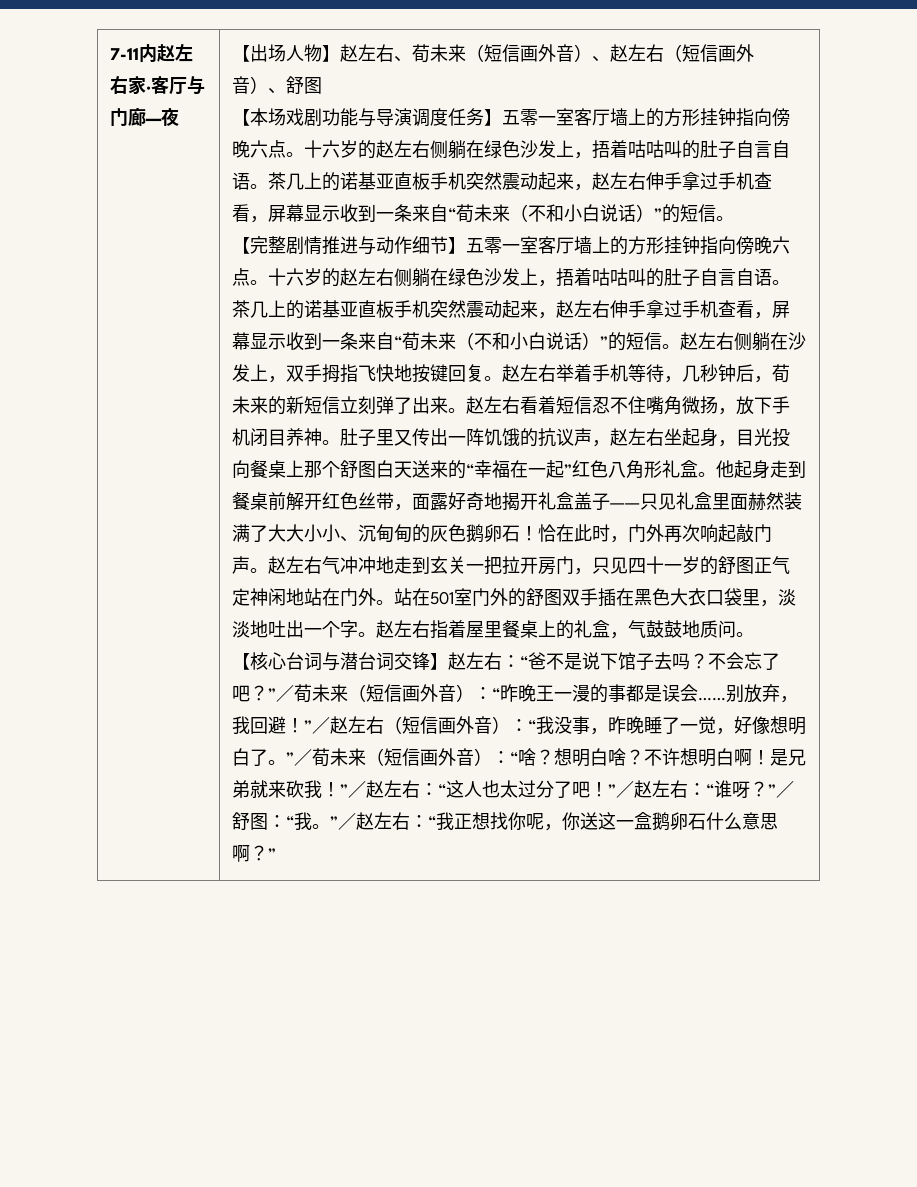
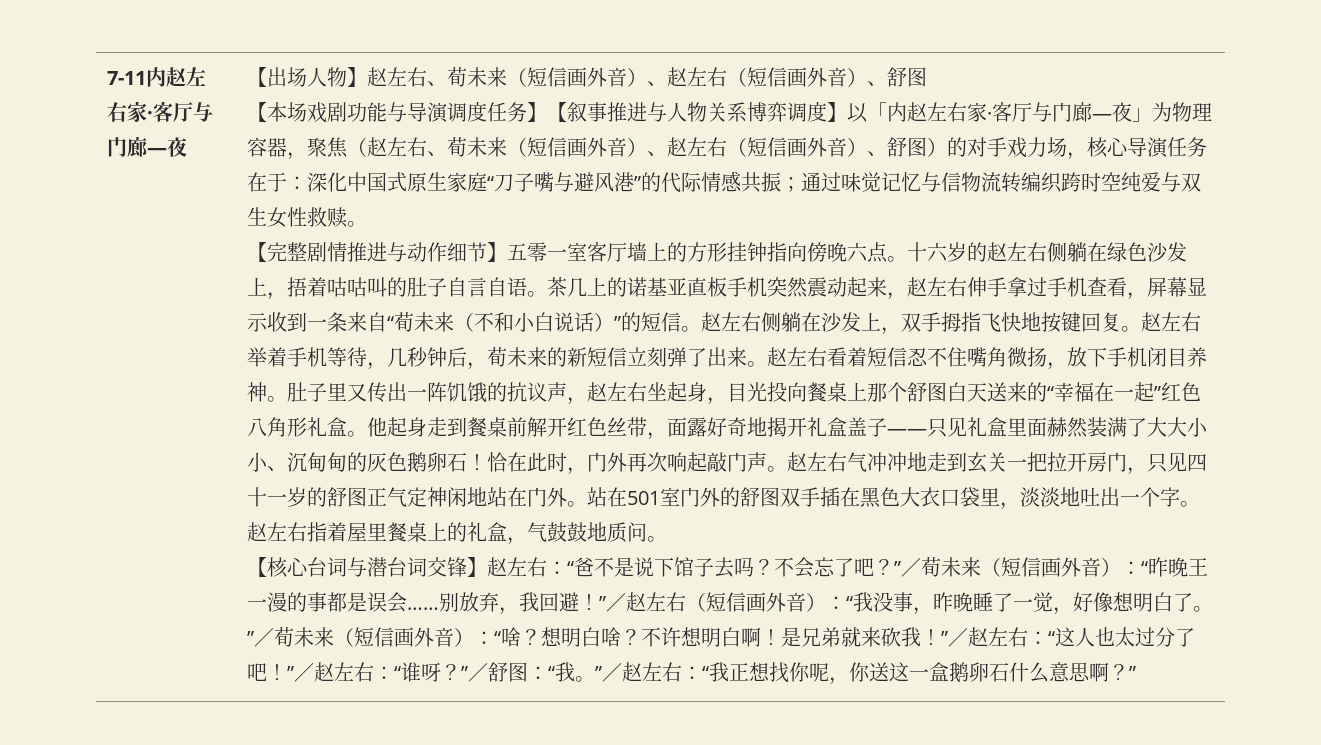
- 【本场戏剧功能与导演调度任务】五零一室客厅墙上的方形挂钟指向傍晚六点。十六岁的赵左右侧躺在绿色沙发上，捂着咕咕叫的肚子自言自语。茶几上的诺基亚直板手机突然震动起来，赵左右伸手拿过手机查看，屏幕显示收到一条来自“荀未来（不和小白说话）”的短信。
+ 【本场戏剧功能与导演调度任务】【叙事推进与人物关系博弈调度】以「内赵左右家·客厅与门廊—夜」为物理容器，聚焦（赵左右、荀未来（短信画外音）、赵左右（短信画外音）、舒图）的对手戏力场，核心导演任务在于：深化中国式原生家庭“刀子嘴与避风港”的代际情感共振；通过味觉记忆与信物流转编织跨时空纯爱与双生女性救赎。

